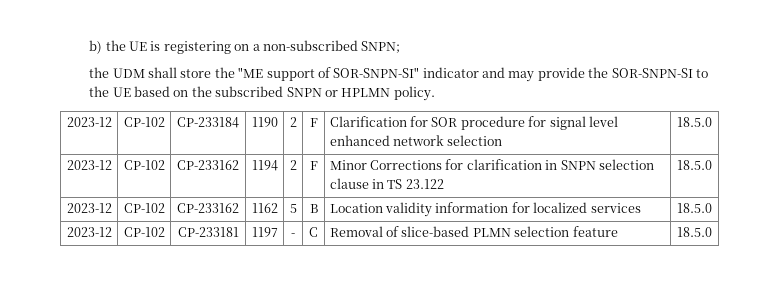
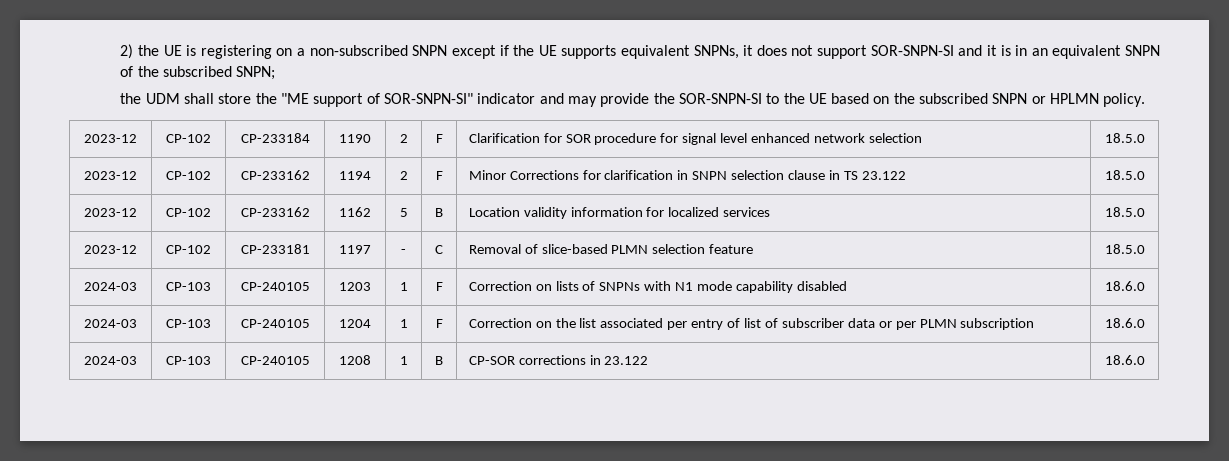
- b) the UE is registering on a non-subscribed SNPN;
+ 2) the UE is registering on a non-subscribed SNPN except if the UE supports equivalent SNPNs, it does not support SOR-SNPN-SI and it is in an equivalent SNPN of the subscribed SNPN;
+ 2024-03 | CP-103 | CP-240105 | 1203 | 1 | F | Correction on lists of SNPNs with N1 mode capability disabled | 18.6.0
+ 2024-03 | CP-103 | CP-240105 | 1204 | 1 | F | Correction on the list associated per entry of list of subscriber data or per PLMN subscription | 18.6.0
+ 2024-03 | CP-103 | CP-240105 | 1208 | 1 | B | CP-SOR corrections in 23.122 | 18.6.0

